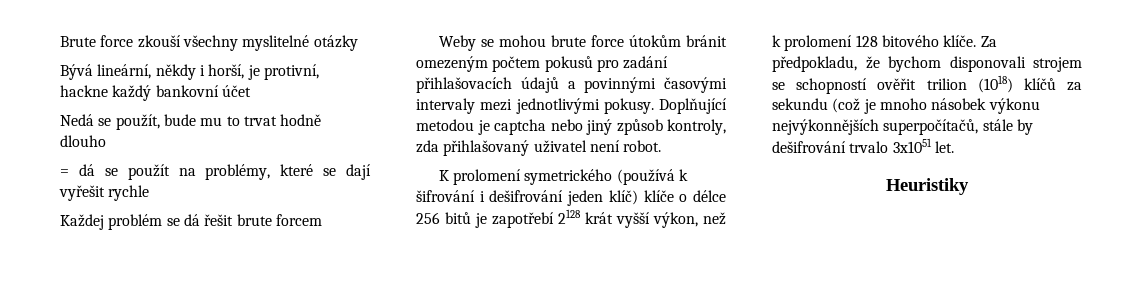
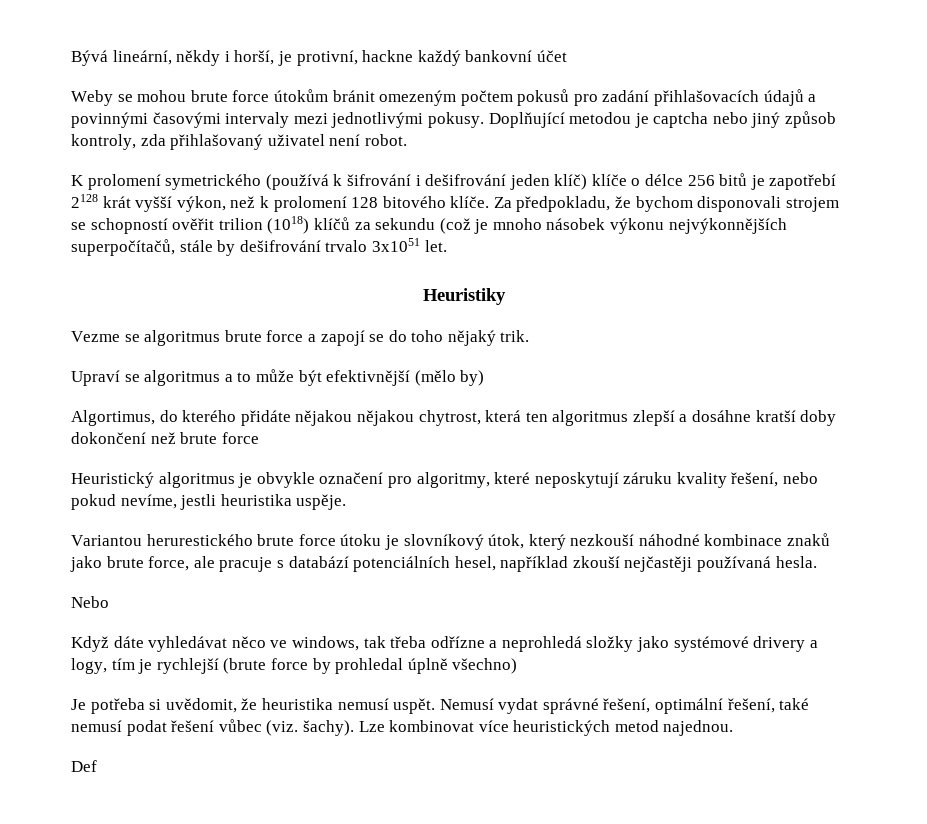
- Brute force zkouší všechny myslitelné otázky
- Nedá se použít, bude mu to trvat hodně dlouho
- = dá se použít na problémy, které se dají vyřešit rychle
- Každej problém se dá řešit brute forcem
+ Vezme se algoritmus brute force a zapojí se do toho nějaký trik.
+ Upraví se algoritmus a to může být efektivnější (mělo by)
+ Algortimus, do kterého přidáte nějakou nějakou chytrost, která ten algoritmus zlepší a dosáhne kratší doby dokončení než brute force
+ Heuristický algoritmus je obvykle označení pro algoritmy, které neposkytují záruku kvality řešení, nebo pokud nevíme, jestli heuristika uspěje.
+ Variantou herurestického brute force útoku je slovníkový útok, který nezkouší náhodné kombinace znaků jako brute force, ale pracuje s databází potenciálních hesel, například zkouší nejčastěji používaná hesla.
+ Nebo
+ Když dáte vyhledávat něco ve windows, tak třeba odřízne a neprohledá složky jako systémové drivery a logy, tím je rychlejší (brute force by prohledal úplně všechno)
+ Je potřeba si uvědomit, že heuristika nemusí uspět. Nemusí vydat správné řešení, optimální řešení, také nemusí podat řešení vůbec (viz. šachy). Lze kombinovat více heuristických metod najednou.
+ Def

